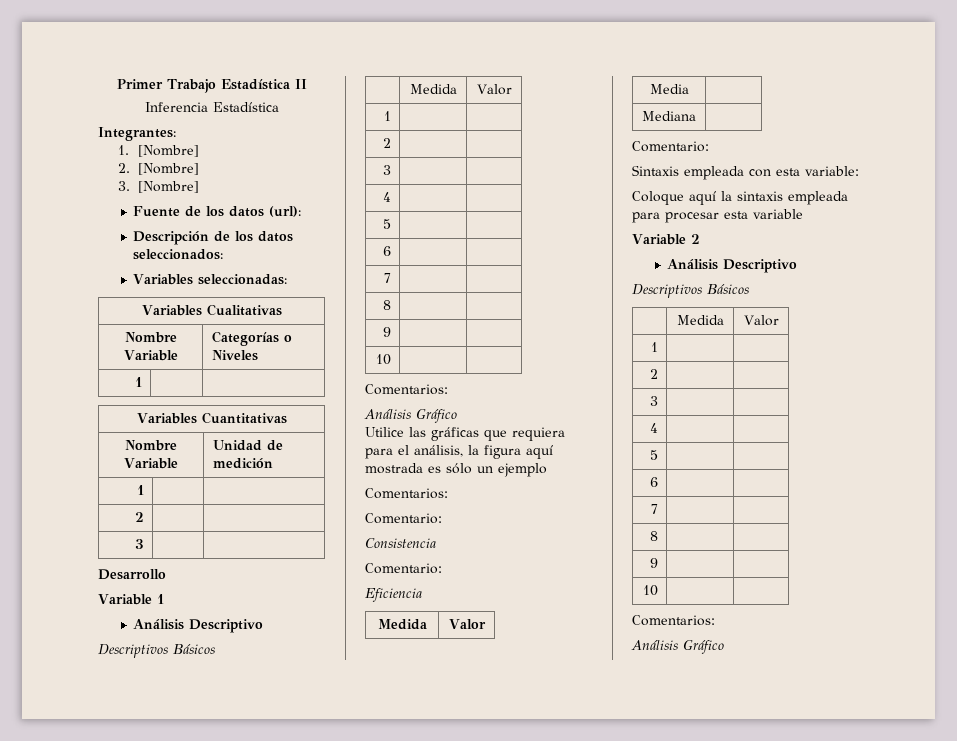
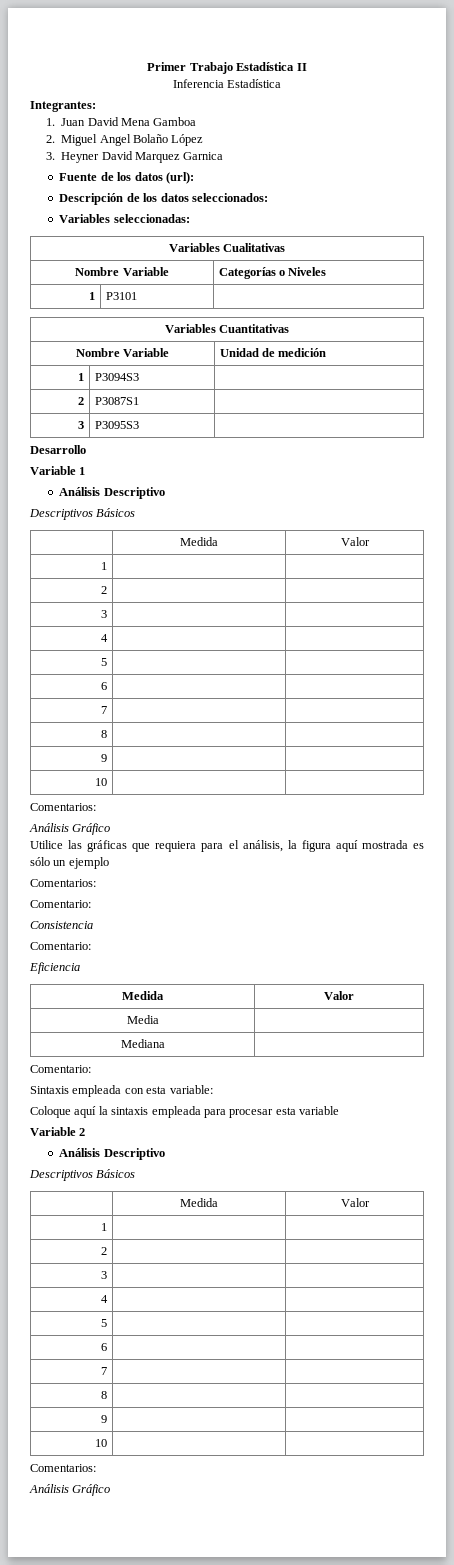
- 1. [Nombre]
- 2. [Nombre]
- 3. [Nombre]
+ 1. Juan David Mena Gamboa
+ 2. Miguel Angel Bolaño López
+ 3. Heyner David Marquez Garnica
  Nombre Variable | Categorías o Niveles
- 1 | |
+ 1 | P3101 |
  Nombre Variable | Unidad de medición
- 1 | |
- 2 | |
- 3 | |
+ 1 | P3094S3 |
+ 2 | P3087S1 |
+ 3 | P3095S3 |

